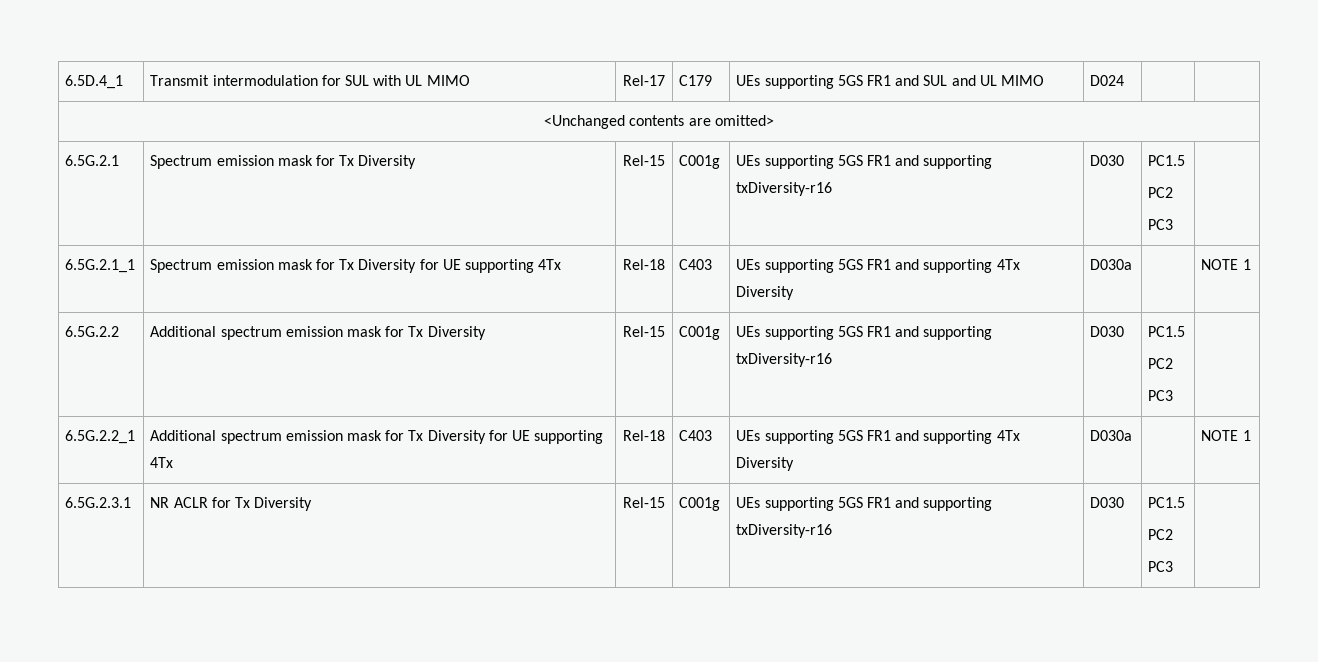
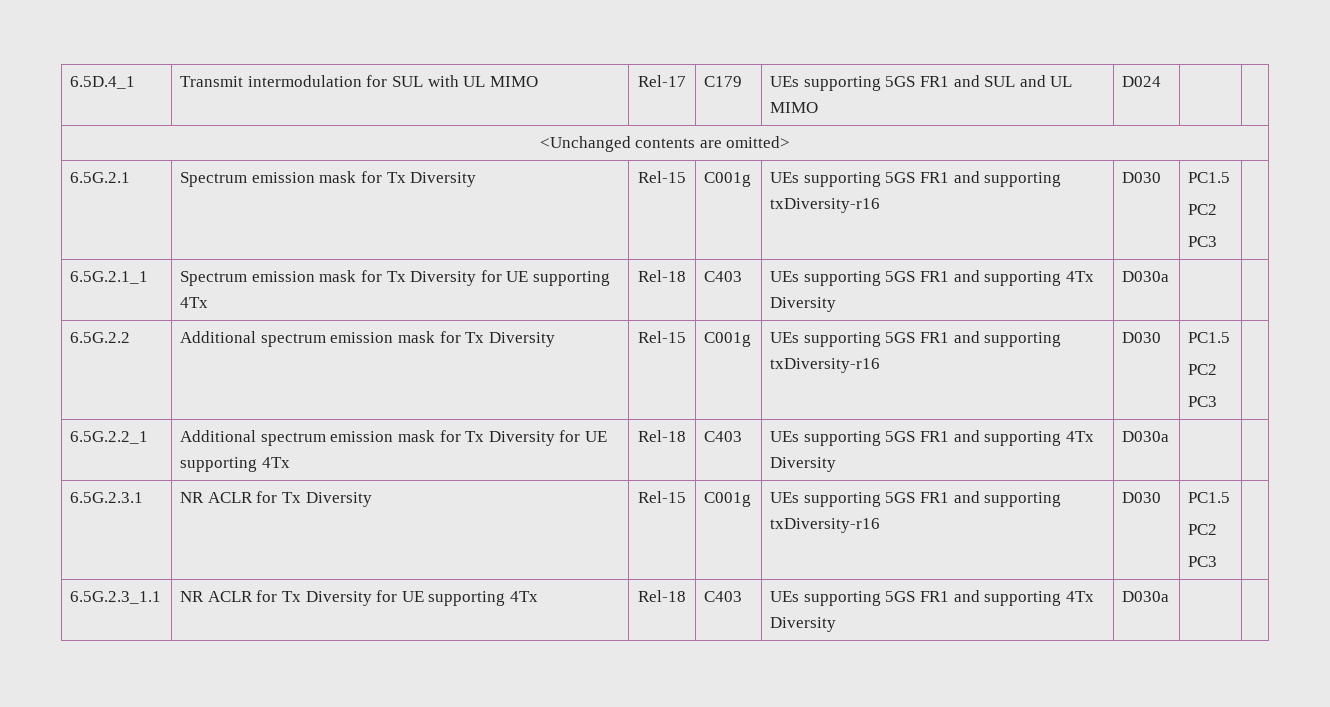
- 6.5G.2.1_1 | Spectrum emission mask for Tx Diversity for UE supporting 4Tx | Rel-18 | C403 | UEs supporting 5GS FR1 and supporting 4Tx Diversity | D030a | | NOTE 1
+ 6.5G.2.1_1 | Spectrum emission mask for Tx Diversity for UE supporting 4Tx | Rel-18 | C403 | UEs supporting 5GS FR1 and supporting 4Tx Diversity | D030a | |
- 6.5G.2.2_1 | Additional spectrum emission mask for Tx Diversity for UE supporting 4Tx | Rel-18 | C403 | UEs supporting 5GS FR1 and supporting 4Tx Diversity | D030a | | NOTE 1
+ 6.5G.2.2_1 | Additional spectrum emission mask for Tx Diversity for UE supporting 4Tx | Rel-18 | C403 | UEs supporting 5GS FR1 and supporting 4Tx Diversity | D030a | |
+ 6.5G.2.3_1.1 | NR ACLR for Tx Diversity for UE supporting 4Tx | Rel-18 | C403 | UEs supporting 5GS FR1 and supporting 4Tx Diversity | D030a | |

